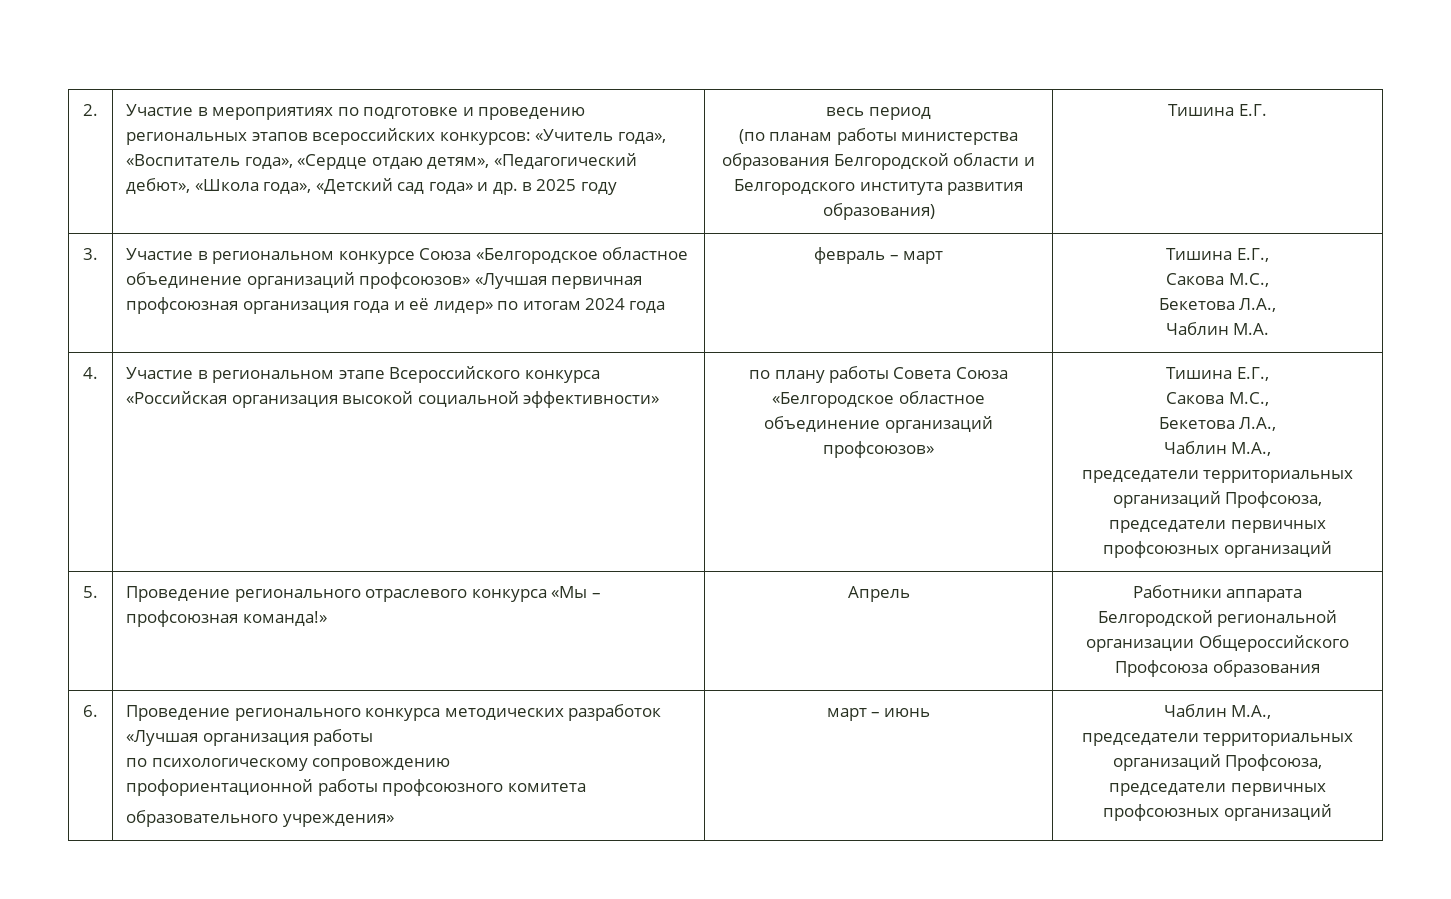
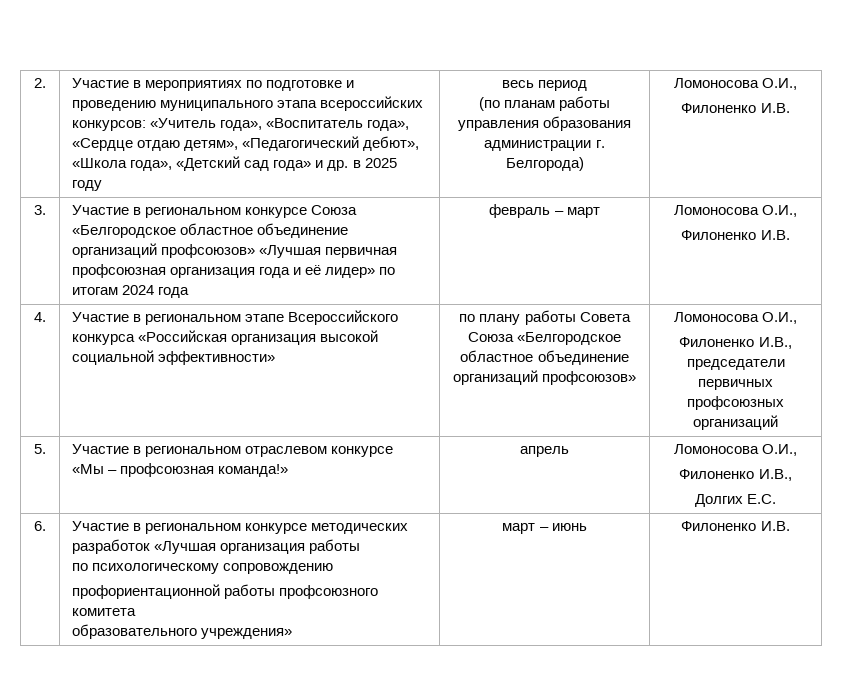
- Участие в мероприятиях по подготовке и проведению региональных этапов всероссийских конкурсов: «Учитель года», «Воспитатель года», «Сердце отдаю детям», «Педагогический дебют», «Школа года», «Детский сад года» и др. в 2025 году
+ Участие в мероприятиях по подготовке и проведению муниципального этапа всероссийских конкурсов: «Учитель года», «Воспитатель года», «Сердце отдаю детям», «Педагогический дебют», «Школа года», «Детский сад года» и др. в 2025 году
- (по планам работы министерства образования Белгородской области и Белгородского института развития образования) | Тишина Е.Г.
+ (по планам работы управления образования администрации г. Белгорода) | Ломоносова О.И.,
+ Филоненко И.В.
- 3. | Участие в региональном конкурсе Союза «Белгородское областное объединение организаций профсоюзов» «Лучшая первичная профсоюзная организация года и её лидер» по итогам 2024 года | февраль – март | Тишина Е.Г.,
- Сакова М.С.,
- Бекетова Л.А.,
- Чаблин М.А.
+ 3. | Участие в региональном конкурсе Союза «Белгородское областное объединение организаций профсоюзов» «Лучшая первичная профсоюзная организация года и её лидер» по итогам 2024 года | февраль – март | Ломоносова О.И.,
+ Филоненко И.В.
- 4. | Участие в региональном этапе Всероссийского конкурса «Российская организация высокой социальной эффективности» | по плану работы Совета Союза «Белгородское областное объединение организаций профсоюзов» | Тишина Е.Г.,
- Сакова М.С.,
- Бекетова Л.А.,
- Чаблин М.А.,
- председатели территориальных организаций Профсоюза, председатели первичных профсоюзных организаций
+ 4. | Участие в региональном этапе Всероссийского конкурса «Российская организация высокой социальной эффективности» | по плану работы Совета Союза «Белгородское областное объединение организаций профсоюзов» | Ломоносова О.И.,
+ Филоненко И.В., председатели первичных профсоюзных организаций
- 5. | Проведение регионального отраслевого конкурса «Мы – профсоюзная команда!» | Апрель | Работники аппарата
- Белгородской региональной организации Общероссийского Профсоюза образования
- 6. | Проведение регионального конкурса методических разработок «Лучшая организация работы
+ 5. | Участие в региональном отраслевом конкурсе «Мы – профсоюзная команда!» | апрель | Ломоносова О.И.,
+ Филоненко И.В.,
+ Долгих Е.С.
+ 6. | Участие в региональном конкурсе методических разработок «Лучшая организация работы
  по психологическому сопровождению
  профориентационной работы профсоюзного комитета
- образовательного учреждения» | март – июнь | Чаблин М.А.,
- председатели территориальных организаций Профсоюза, председатели первичных профсоюзных организаций
+ образовательного учреждения» | март – июнь | Филоненко И.В.

